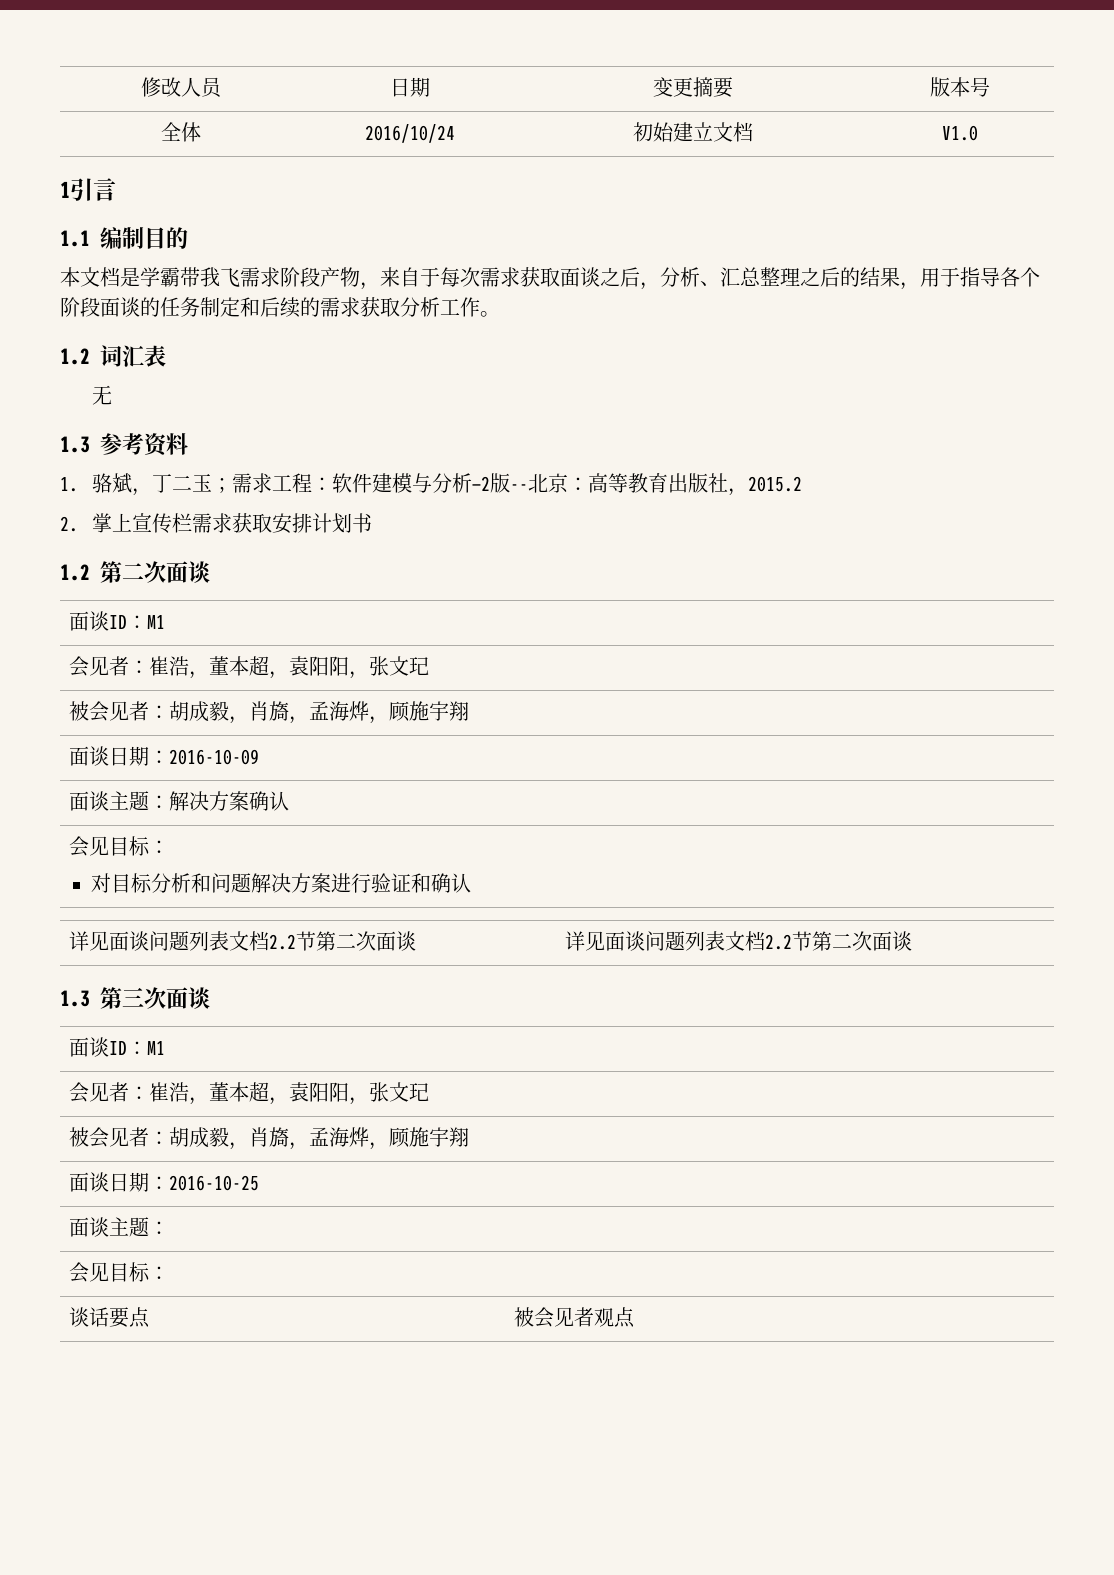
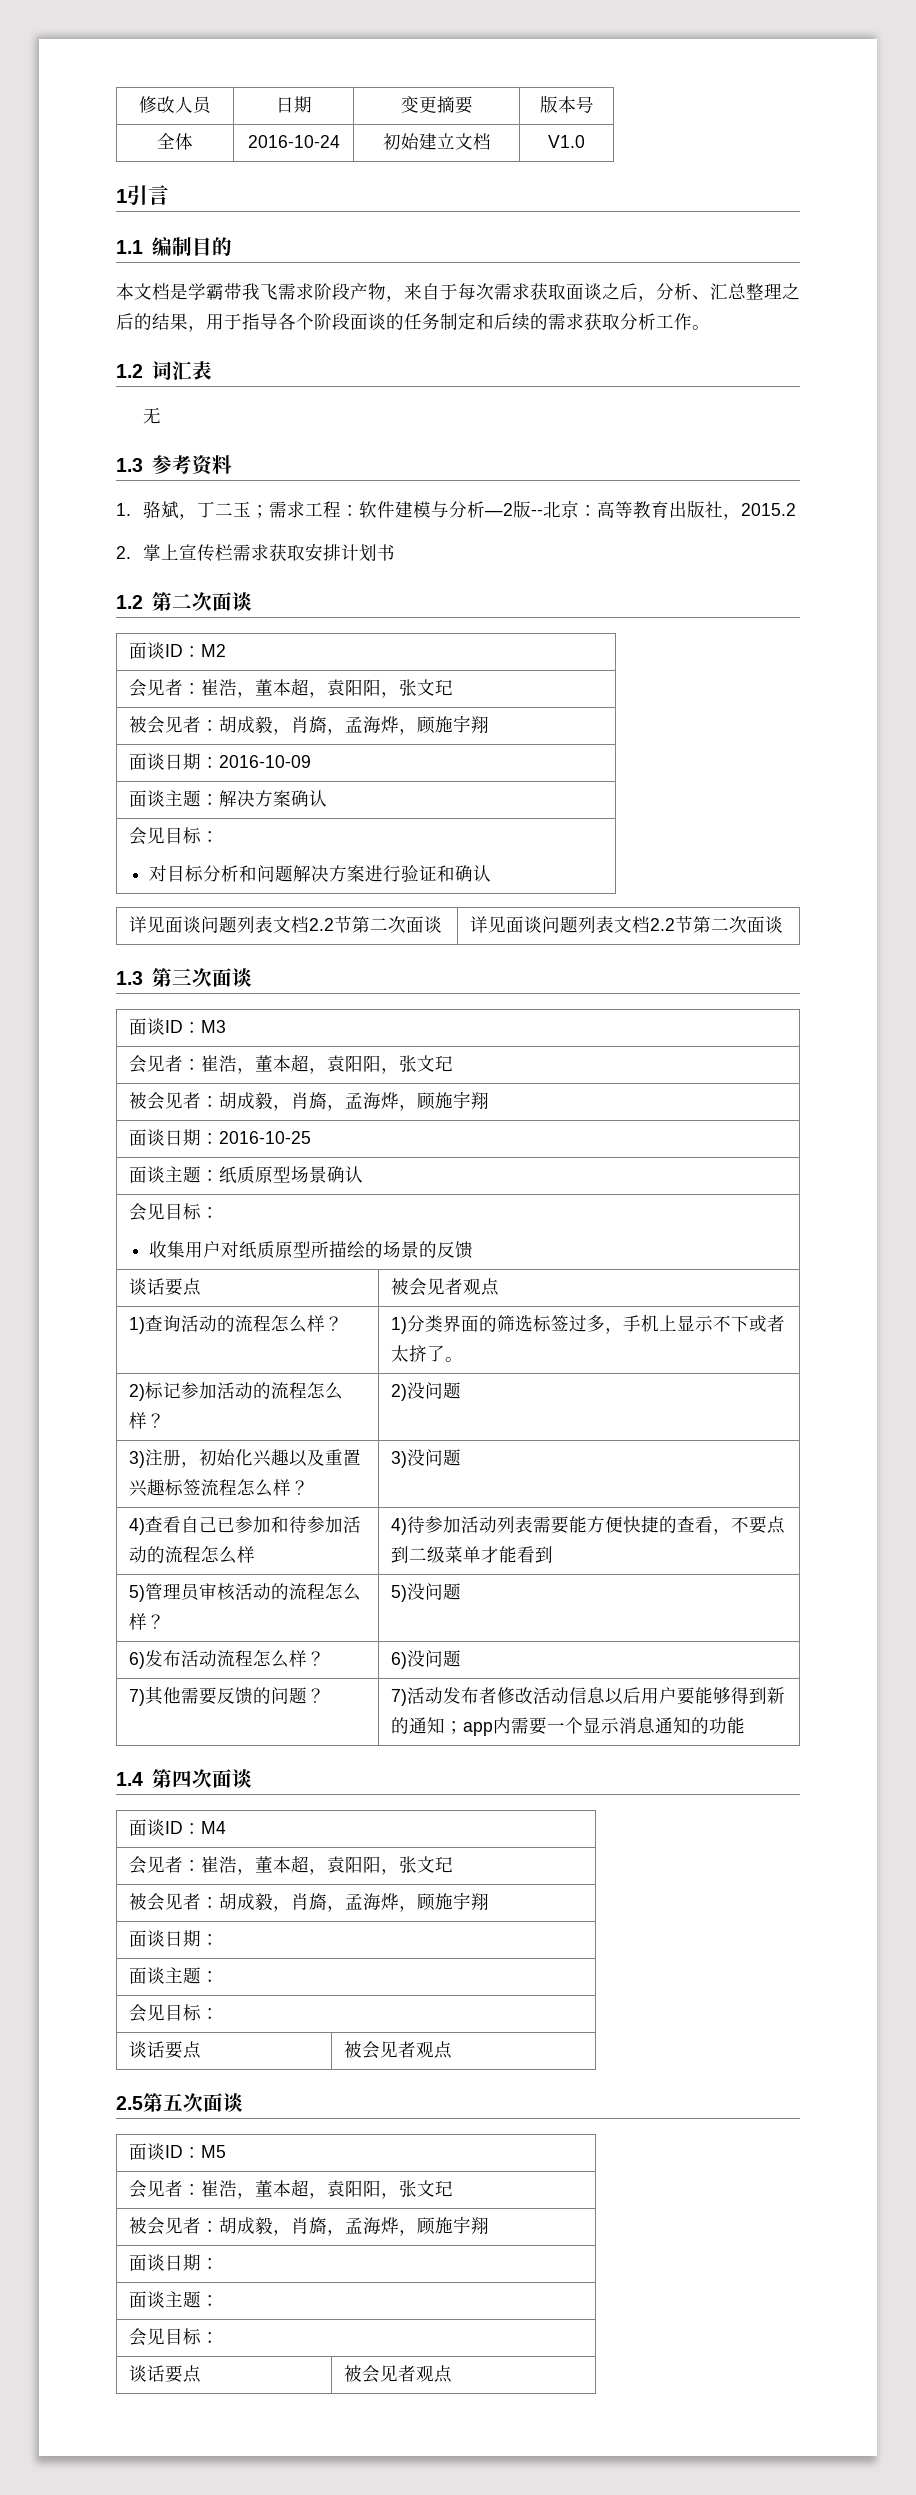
- 全体 | 2016/10/24 | 初始建立文档 | V1.0
+ 全体 | 2016-10-24 | 初始建立文档 | V1.0
  1.2第二次面谈
- 面谈ID：M1
+ 面谈ID：M2
  1.3第三次面谈
- 面谈ID：M1
+ 面谈ID：M3
+ 面谈主题：纸质原型场景确认
+ 会见目标：
+ 收集用户对纸质原型所描绘的场景的反馈
+ 谈话要点 | 被会见者观点
+ 1)查询活动的流程怎么样？ | 1)分类界面的筛选标签过多，手机上显示不下或者太挤了。
+ 2)标记参加活动的流程怎么样？ | 2)没问题
+ 3)注册，初始化兴趣以及重置兴趣标签流程怎么样？ | 3)没问题
+ 4)查看自己已参加和待参加活动的流程怎么样 | 4)待参加活动列表需要能方便快捷的查看，不要点到二级菜单才能看到
+ 5)管理员审核活动的流程怎么样？ | 5)没问题
+ 6)发布活动流程怎么样？ | 6)没问题
+ 7)其他需要反馈的问题？ | 7)活动发布者修改活动信息以后用户要能够得到新的通知；app内需要一个显示消息通知的功能
+ 1.4第四次面谈
+ 面谈ID：M4
+ 会见者：崔浩，董本超，袁阳阳，张文玘
+ 被会见者：胡成毅，肖旖，孟海烨，顾施宇翔
+ 面谈日期：
+ 2.5第五次面谈
+ 面谈ID：M5
+ 会见者：崔浩，董本超，袁阳阳，张文玘
+ 被会见者：胡成毅，肖旖，孟海烨，顾施宇翔
+ 面谈日期：
+ 面谈主题：
+ 会见目标：
+ 谈话要点 | 被会见者观点

